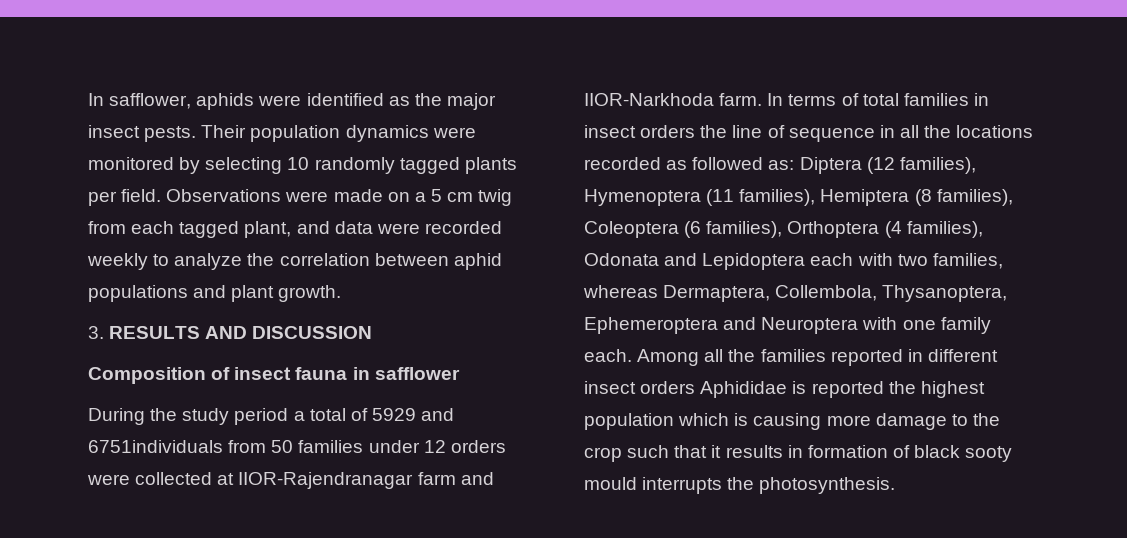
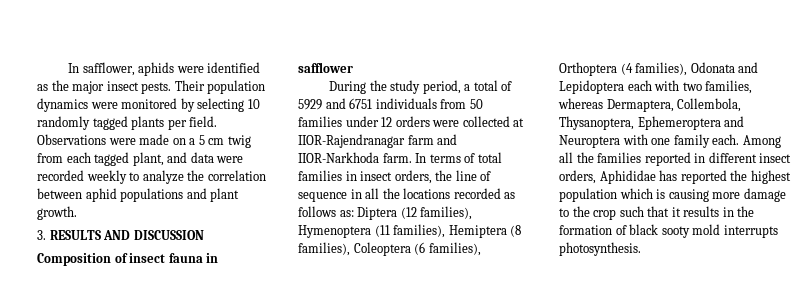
- During the study period a total of 5929 and 6751individuals from 50 families under 12 orders were collected at IIOR-Rajendranagar farm and IIOR-Narkhoda farm.
+ During the study period, a total of 5929 and 6751 individuals from 50 families under 12 orders were collected at IIOR-Rajendranagar farm and IIOR-Narkhoda farm.
- In terms of total families in insect orders the line of sequence in all the locations recorded as followed as: Diptera (12 families), Hymenoptera (11 families), Hemiptera (8 families), Coleoptera (6 families), Orthoptera (4 families), Odonata and Lepidoptera each with two families, whereas Dermaptera, Collembola, Thysanoptera, Ephemeroptera and Neuroptera with one family each.
+ In terms of total families in insect orders, the line of sequence in all the locations recorded as follows as: Diptera (12 families), Hymenoptera (11 families), Hemiptera (8 families), Coleoptera (6 families), Orthoptera (4 families), Odonata and Lepidoptera each with two families, whereas Dermaptera, Collembola, Thysanoptera, Ephemeroptera and Neuroptera with one family each.
- Among all the families reported in different insect orders Aphididae is reported the highest population which is causing more damage to the crop such that it results in formation of black sooty mould interrupts the photosynthesis.
+ Among all the families reported in different insect orders, Aphididae has reported the highest population which is causing more damage to the crop such that it results in the formation of black sooty mold interrupts photosynthesis.

